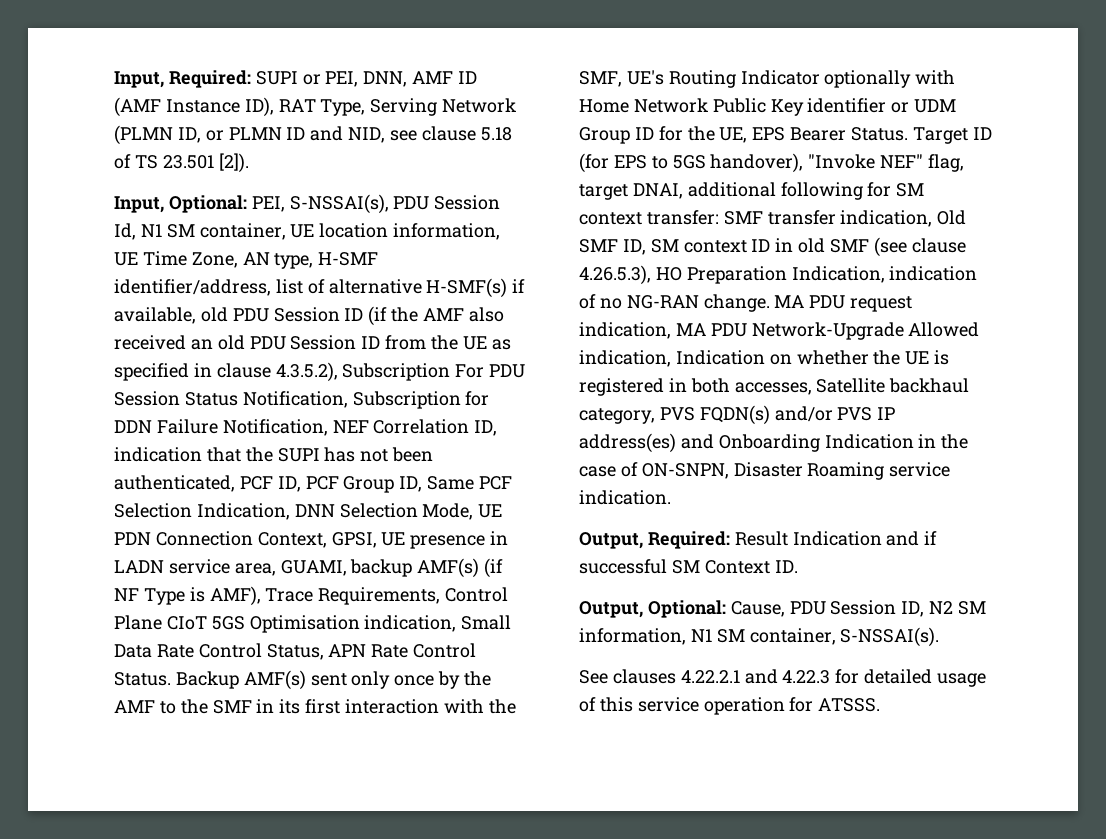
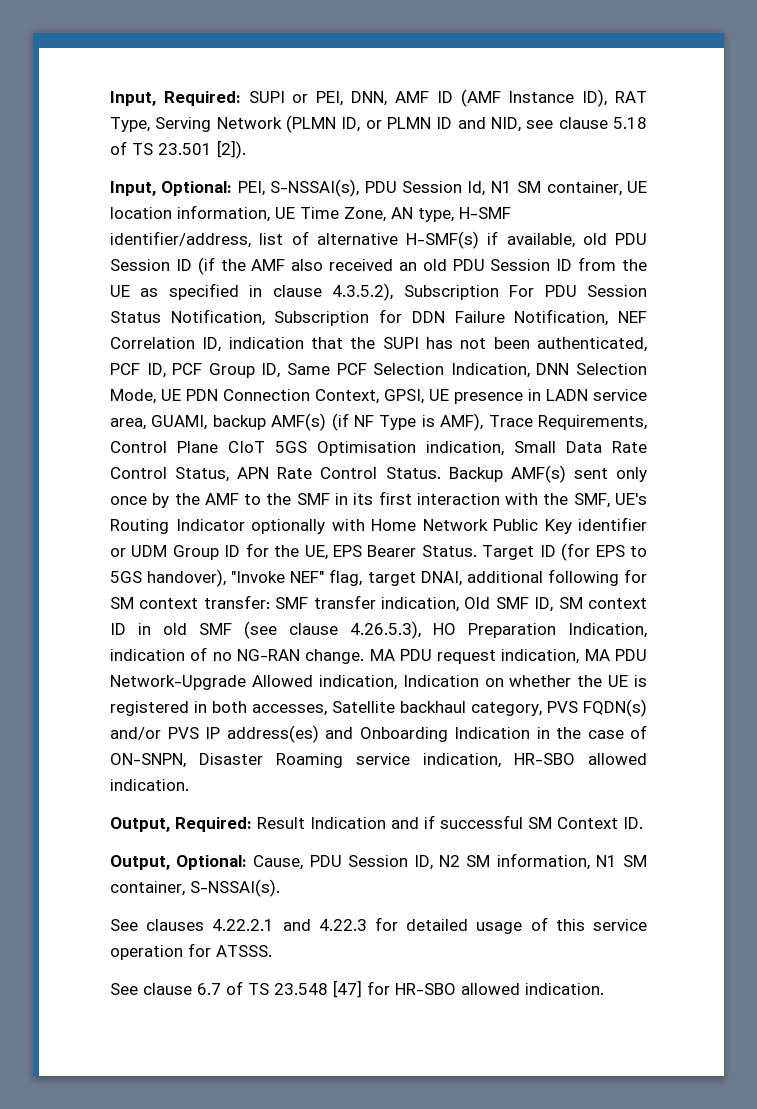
- MA PDU request indication, MA PDU Network-Upgrade Allowed indication, Indication on whether the UE is registered in both accesses, Satellite backhaul category, PVS FQDN(s) and/or PVS IP address(es) and Onboarding Indication in the case of ON-SNPN, Disaster Roaming service indication.
+ MA PDU request indication, MA PDU Network-Upgrade Allowed indication, Indication on whether the UE is registered in both accesses, Satellite backhaul category, PVS FQDN(s) and/or PVS IP address(es) and Onboarding Indication in the case of ON-SNPN, Disaster Roaming service indication, HR-SBO allowed indication.
+ See clause 6.7 of TS 23.548 [47] for HR-SBO allowed indication.

